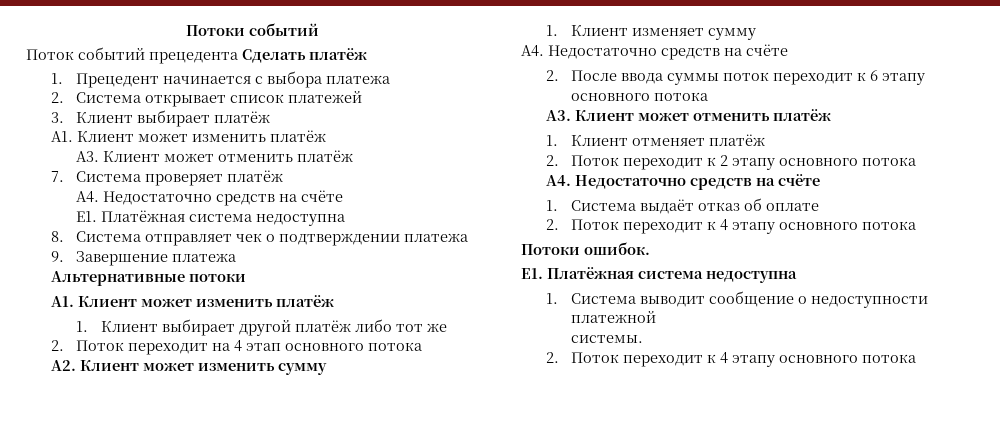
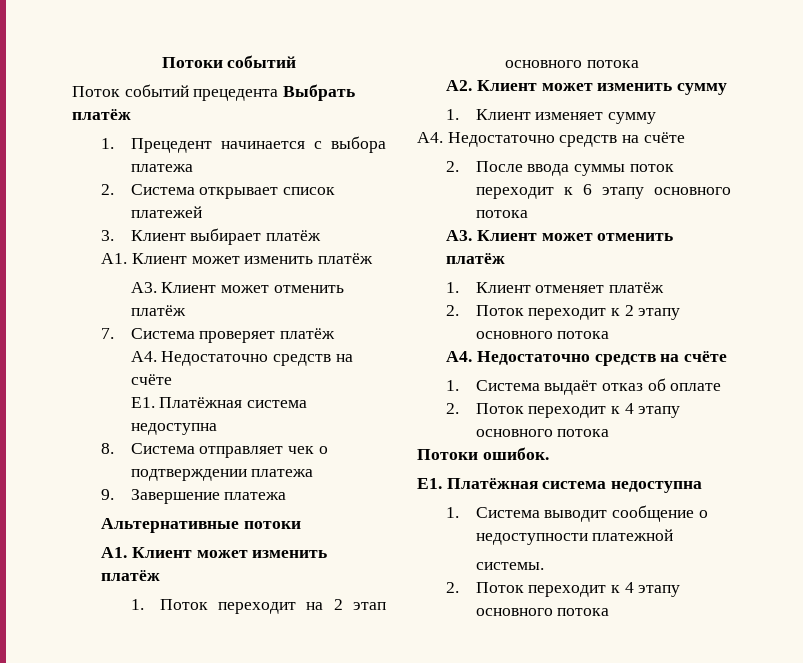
- Поток событий прецедента Сделать платёж
+ Поток событий прецедента Выбрать платёж
- 1. Клиент выбирает другой платёж либо тот же
- 2. Поток переходит на 4 этап основного потока
+ 1. Поток переходит на 2 этап основного потока

